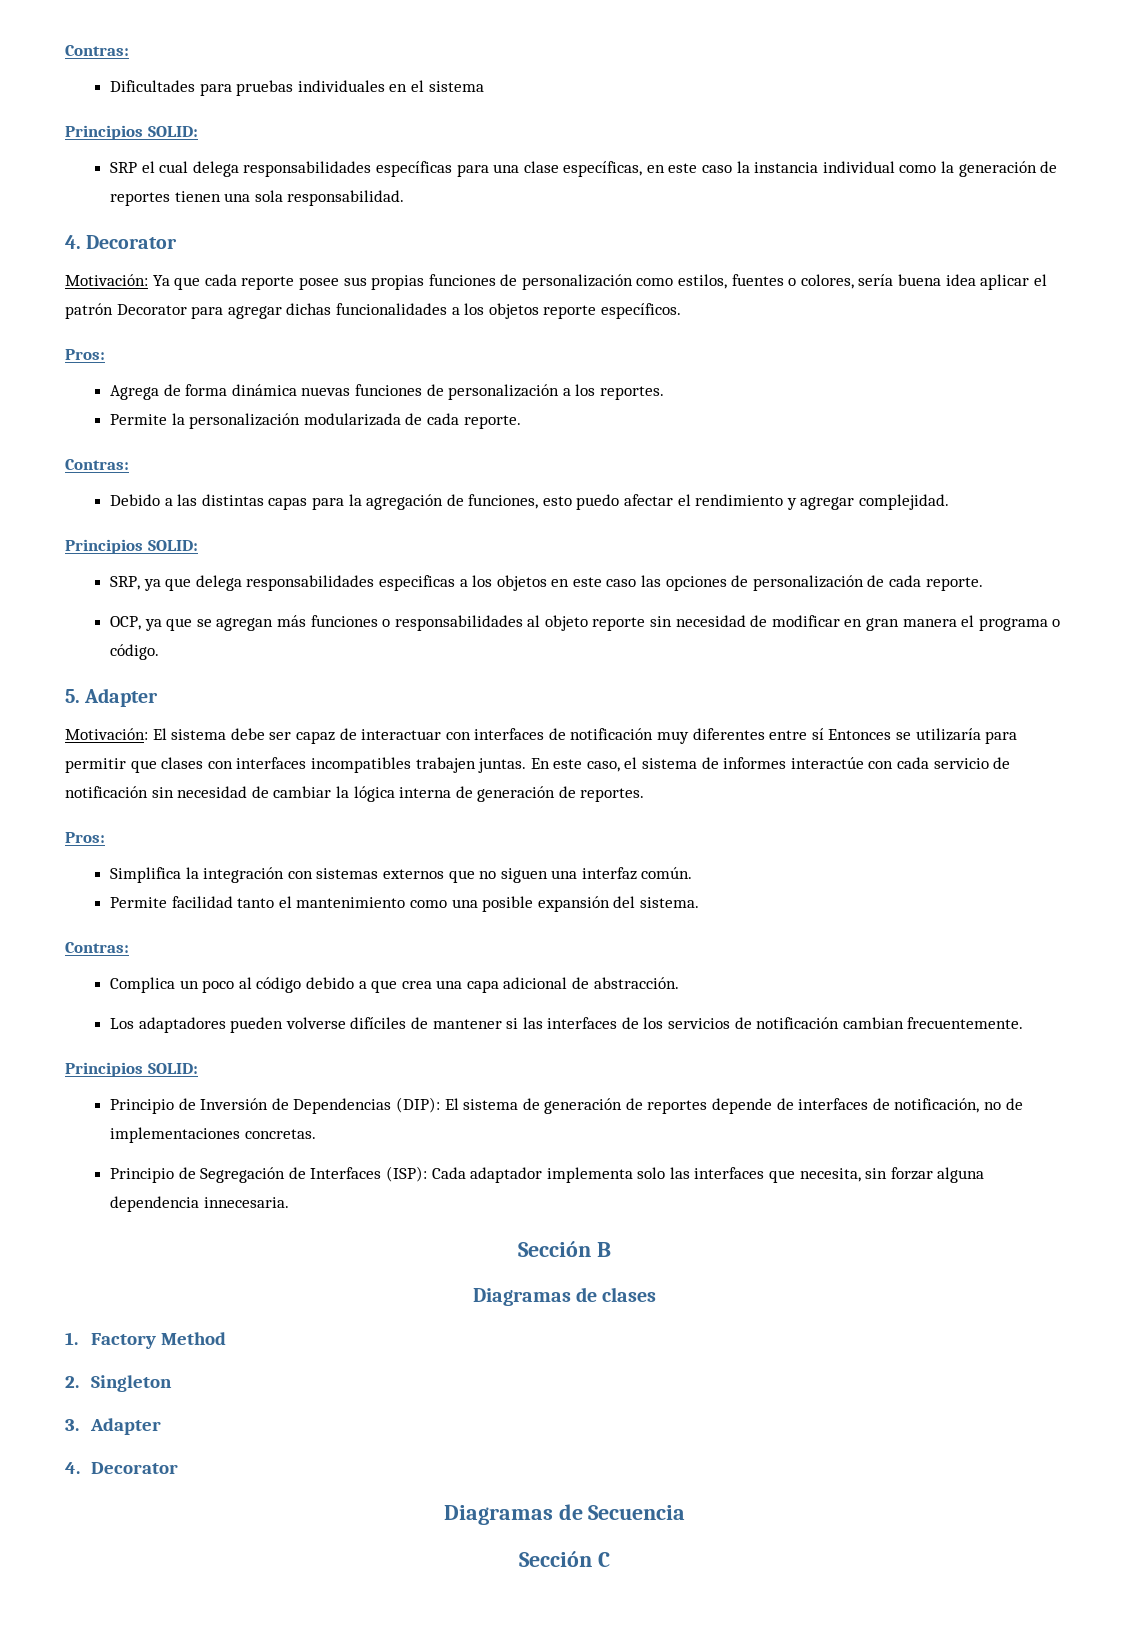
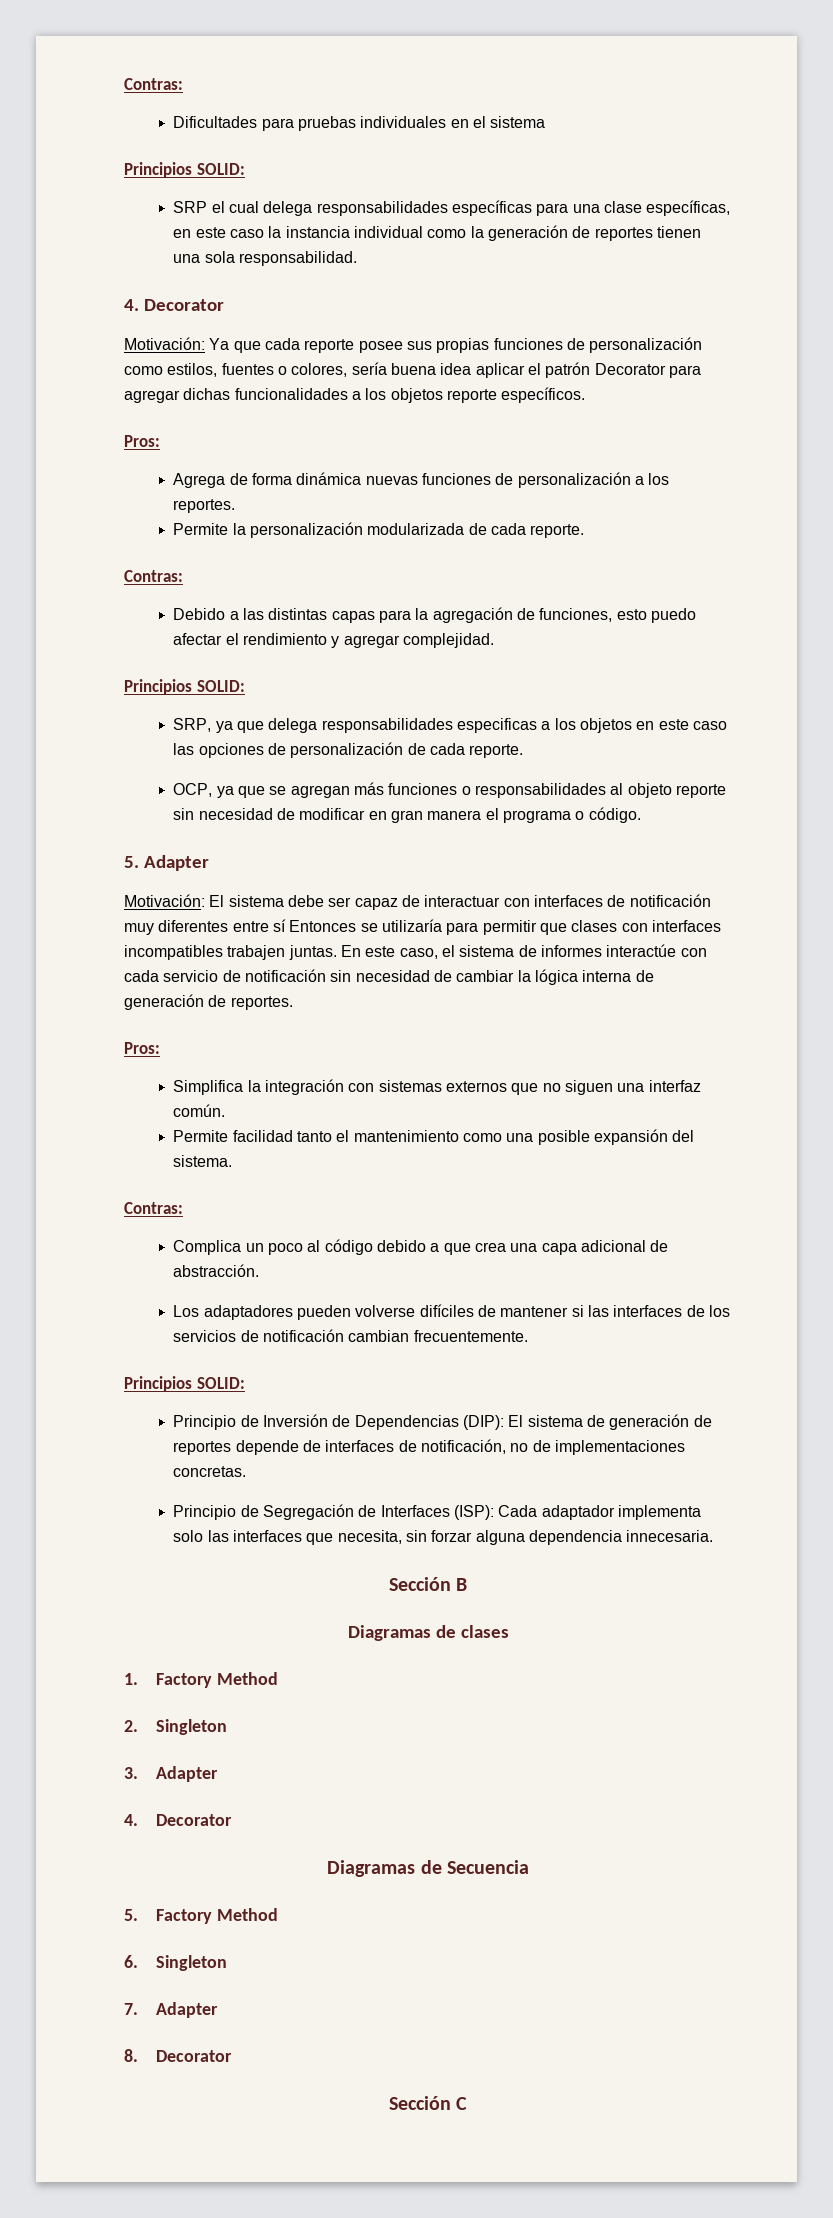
+ 5. Factory Method
+ 6. Singleton
+ 7. Adapter
+ 8. Decorator

